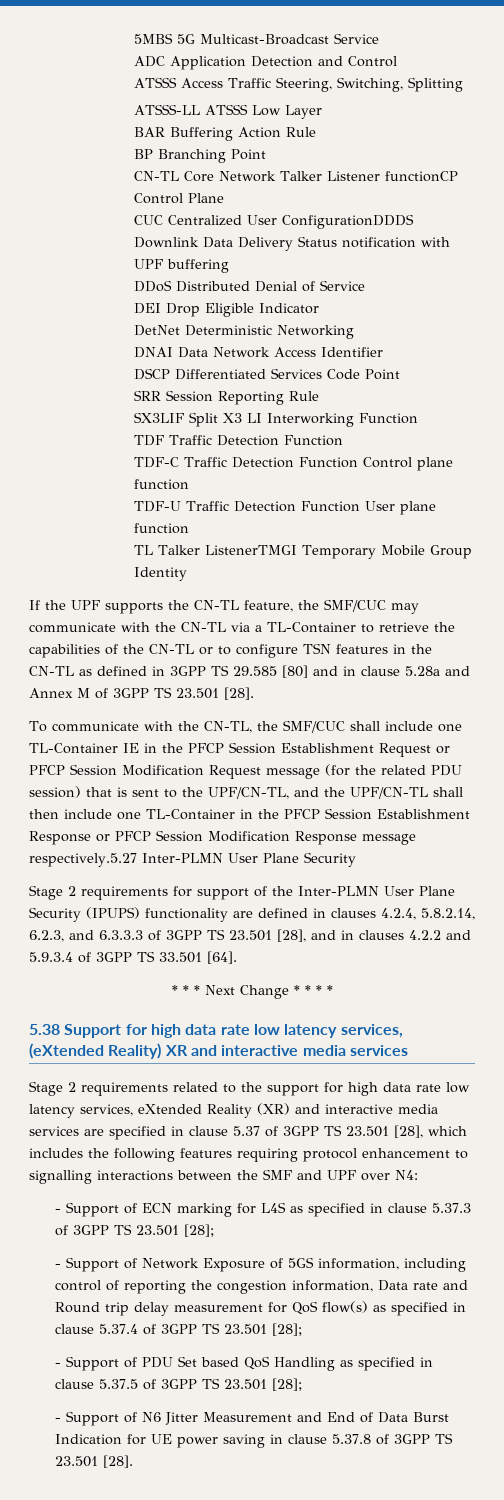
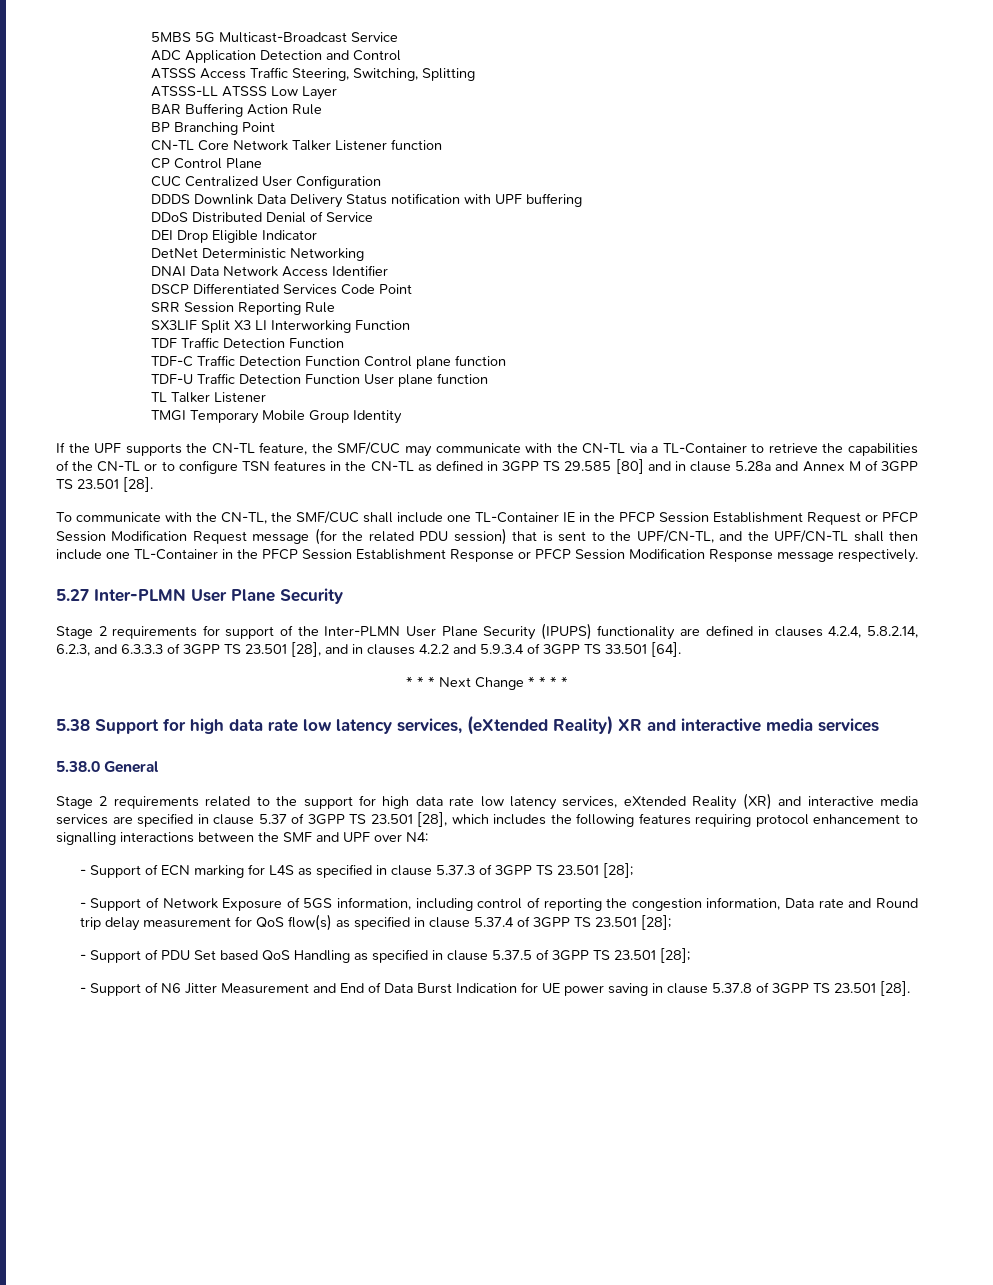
- CN-TL Core Network Talker Listener functionCP Control Plane
+ CN-TL Core Network Talker Listener function
+ CP Control Plane
- CUC Centralized User ConfigurationDDDS Downlink Data Delivery Status notification with UPF buffering
+ CUC Centralized User Configuration
+ DDDS Downlink Data Delivery Status notification with UPF buffering
- TL Talker ListenerTMGI Temporary Mobile Group Identity
+ TL Talker Listener
+ TMGI Temporary Mobile Group Identity
- To communicate with the CN-TL, the SMF/CUC shall include one TL-Container IE in the PFCP Session Establishment Request or PFCP Session Modification Request message (for the related PDU session) that is sent to the UPF/CN-TL, and the UPF/CN-TL shall then include one TL-Container in the PFCP Session Establishment Response or PFCP Session Modification Response message respectively.5.27 Inter-PLMN User Plane Security
+ To communicate with the CN-TL, the SMF/CUC shall include one TL-Container IE in the PFCP Session Establishment Request or PFCP Session Modification Request message (for the related PDU session) that is sent to the UPF/CN-TL, and the UPF/CN-TL shall then include one TL-Container in the PFCP Session Establishment Response or PFCP Session Modification Response message respectively.
+ 5.27 Inter-PLMN User Plane Security
+ 5.38.0 General

